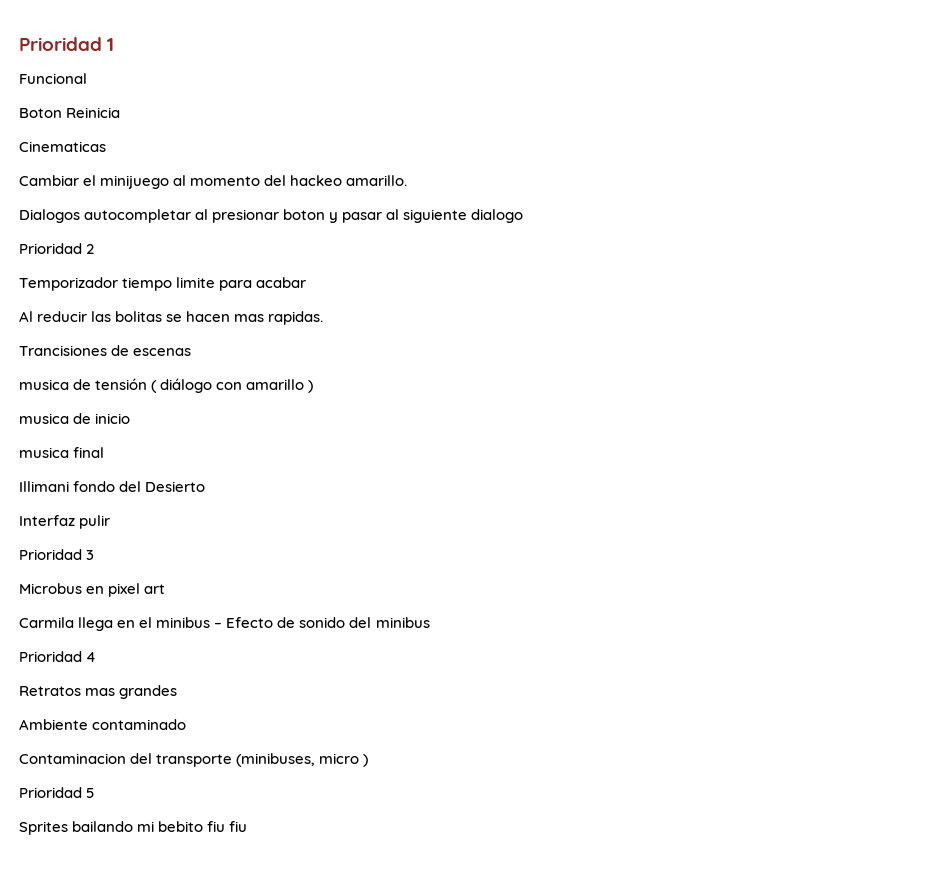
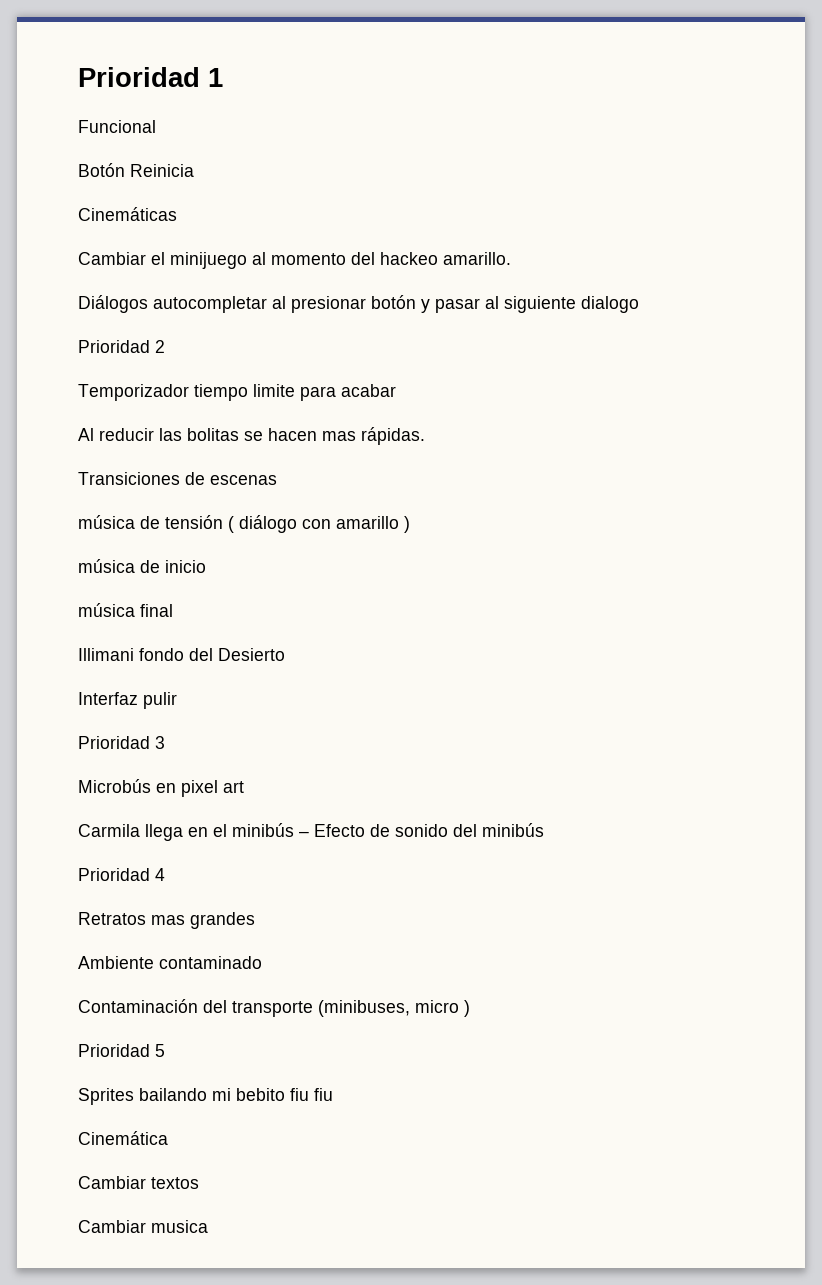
- Boton Reinicia
+ Botón Reinicia
- Cinematicas
+ Cinemáticas
- Dialogos autocompletar al presionar boton y pasar al siguiente dialogo
+ Diálogos autocompletar al presionar botón y pasar al siguiente dialogo
- Al reducir las bolitas se hacen mas rapidas.
- Trancisiones de escenas
+ Al reducir las bolitas se hacen mas rápidas.
+ Transiciones de escenas
- musica de tensión ( diálogo con amarillo )
+ música de tensión ( diálogo con amarillo )
- musica de inicio
+ música de inicio
- musica final
+ música final
- Microbus en pixel art
+ Microbús en pixel art
- Carmila llega en el minibus – Efecto de sonido del minibus
+ Carmila llega en el minibús – Efecto de sonido del minibús
- Contaminacion del transporte (minibuses, micro )
+ Contaminación del transporte (minibuses, micro )
+ Cinemática
+ Cambiar textos
+ Cambiar musica

